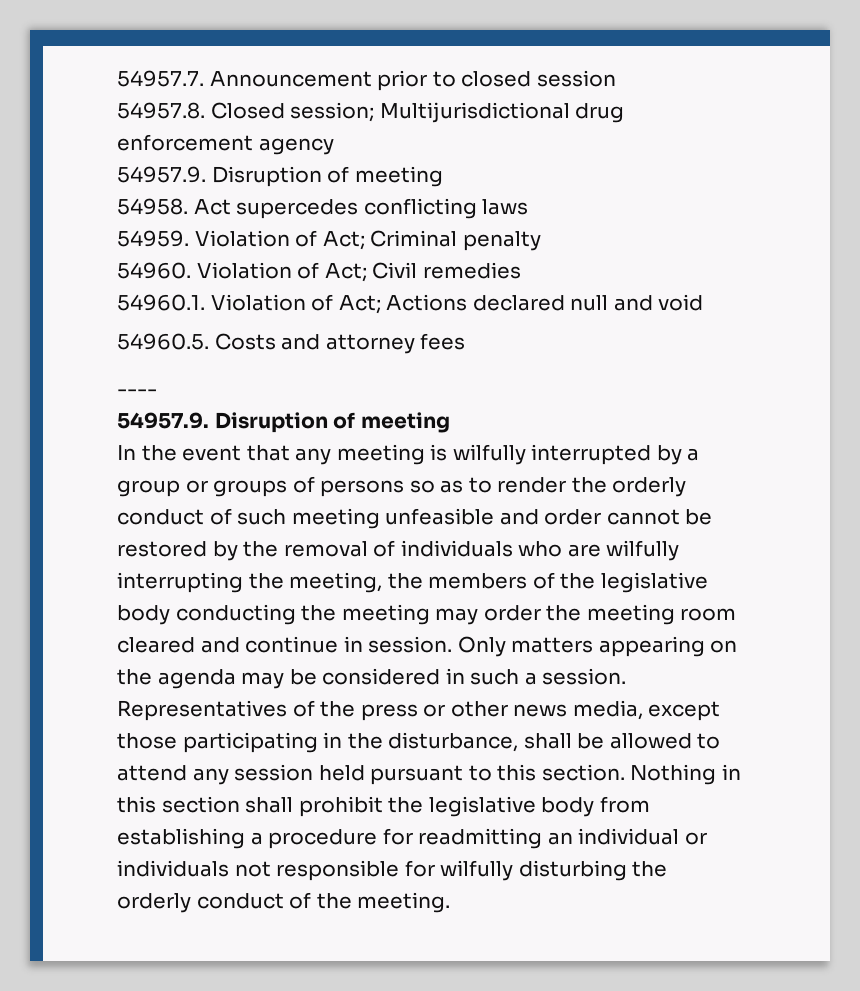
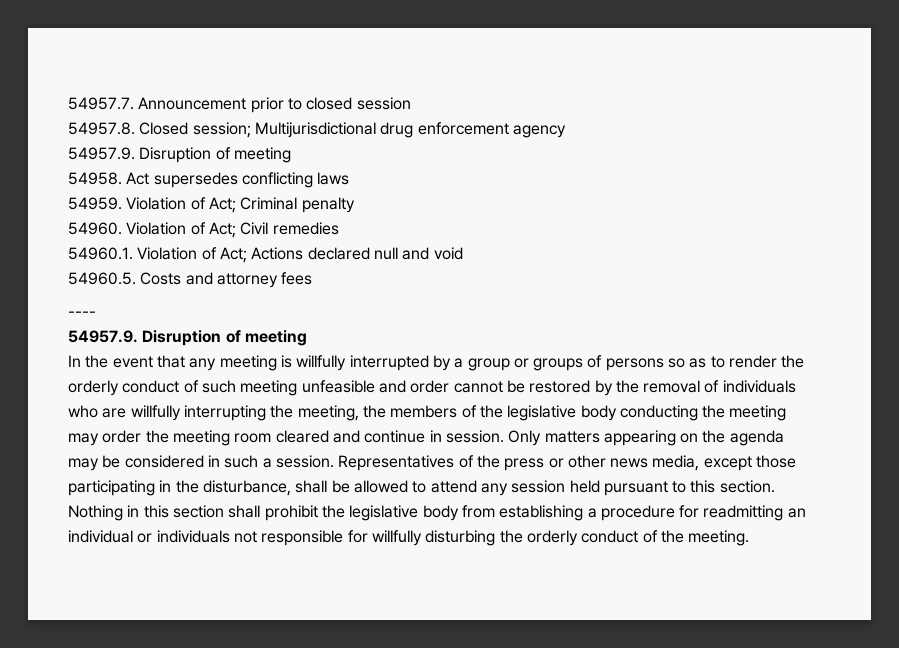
- Act supercedes conflicting laws
+ Act supersedes conflicting laws
- In the event that any meeting is wilfully interrupted by a group or groups of persons so as to render the orderly conduct of such meeting unfeasible and order cannot be restored by the removal of individuals who are wilfully interrupting the meeting, the members of the legislative body conducting the meeting may order the meeting room cleared and continue in session.
+ In the event that any meeting is willfully interrupted by a group or groups of persons so as to render the orderly conduct of such meeting unfeasible and order cannot be restored by the removal of individuals who are willfully interrupting the meeting, the members of the legislative body conducting the meeting may order the meeting room cleared and continue in session.
- Nothing in this section shall prohibit the legislative body from establishing a procedure for readmitting an individual or individuals not responsible for wilfully disturbing the orderly conduct of the meeting.
+ Nothing in this section shall prohibit the legislative body from establishing a procedure for readmitting an individual or individuals not responsible for willfully disturbing the orderly conduct of the meeting.

